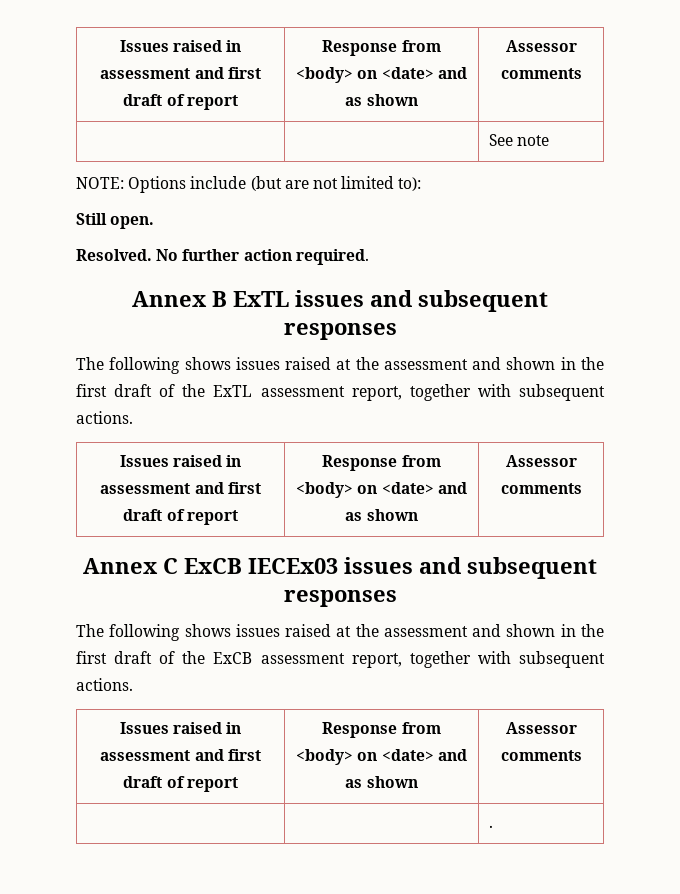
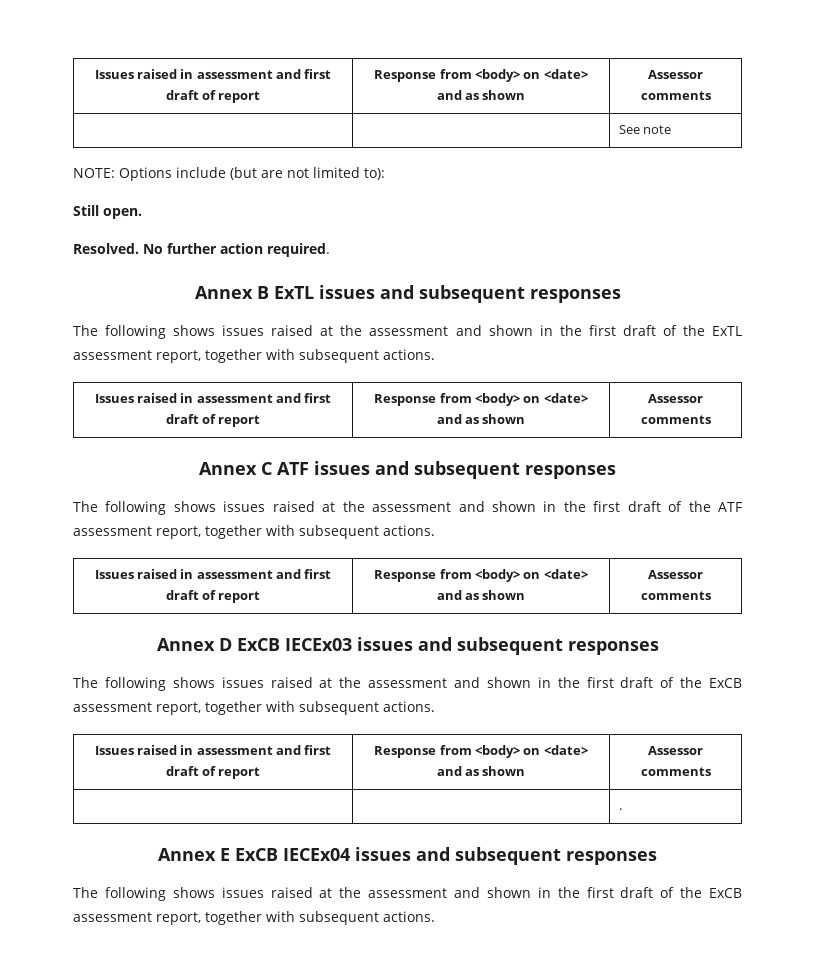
- Annex C ExCB IECEx03 issues and subsequent responses
+ Annex C ATF issues and subsequent responses
+ The following shows issues raised at the assessment and shown in the first draft of the ATF assessment report, together with subsequent actions.
+ Issues raised in assessment and first draft of report | Response from <body> on <date> and as shown | Assessor comments
+ Annex D ExCB IECEx03 issues and subsequent responses
+ Annex E ExCB IECEx04 issues and subsequent responses
+ The following shows issues raised at the assessment and shown in the first draft of the ExCB assessment report, together with subsequent actions.

